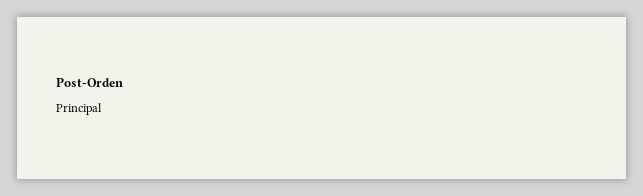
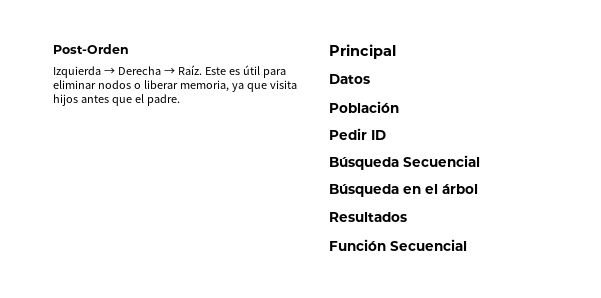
+ Izquierda → Derecha → Raíz. Este es útil para eliminar nodos o liberar memoria, ya que visita hijos antes que el padre.
  Principal
+ Datos
+ Población
+ Pedir ID
+ Búsqueda Secuencial
+ Búsqueda en el árbol
+ Resultados
+ Función Secuencial

